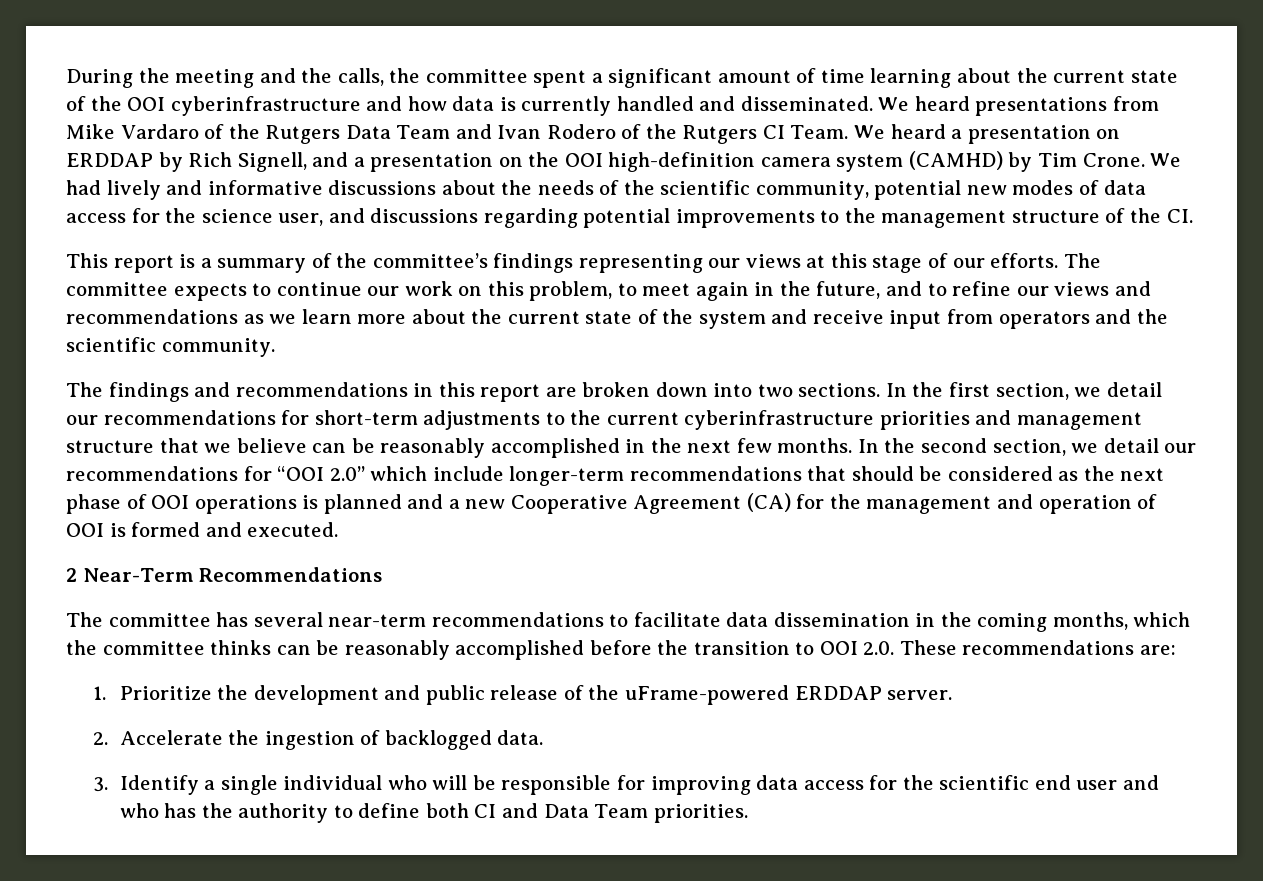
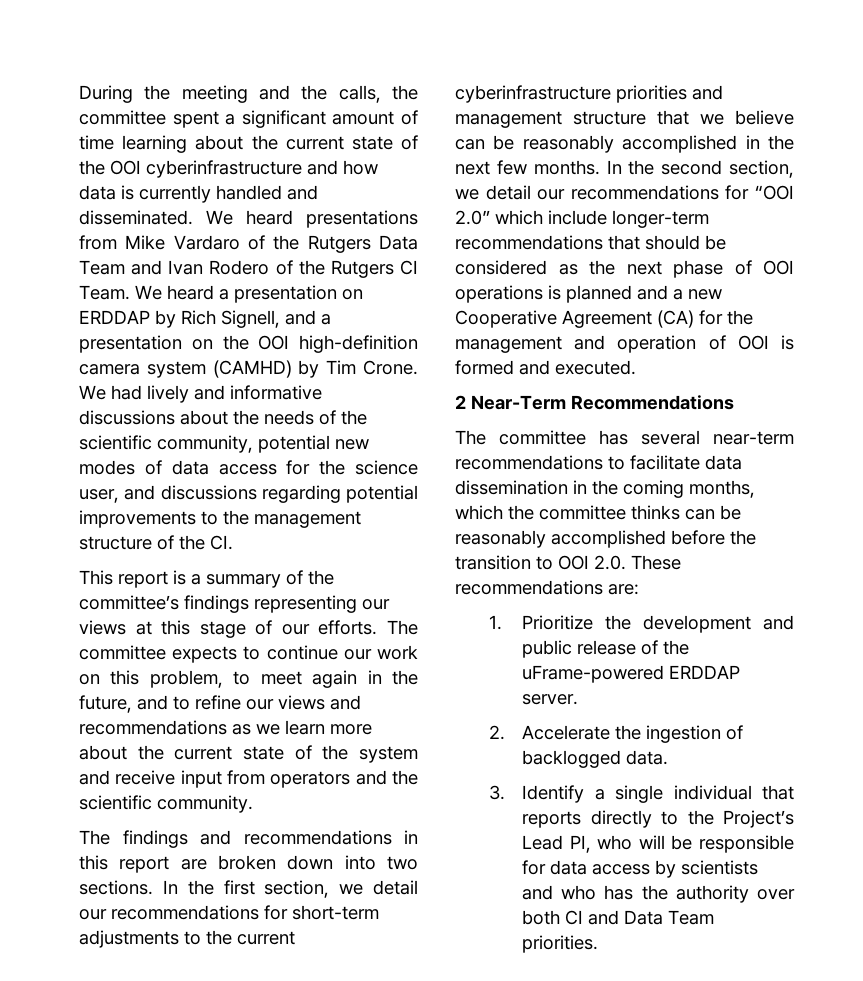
- 3. Identify a single individual who will be responsible for improving data access for the scientific end user and who has the authority to define both CI and Data Team priorities.
+ 3. Identify a single individual that reports directly to the Project’s Lead PI, who will be responsible for data access by scientists and who has the authority over both CI and Data Team priorities.

